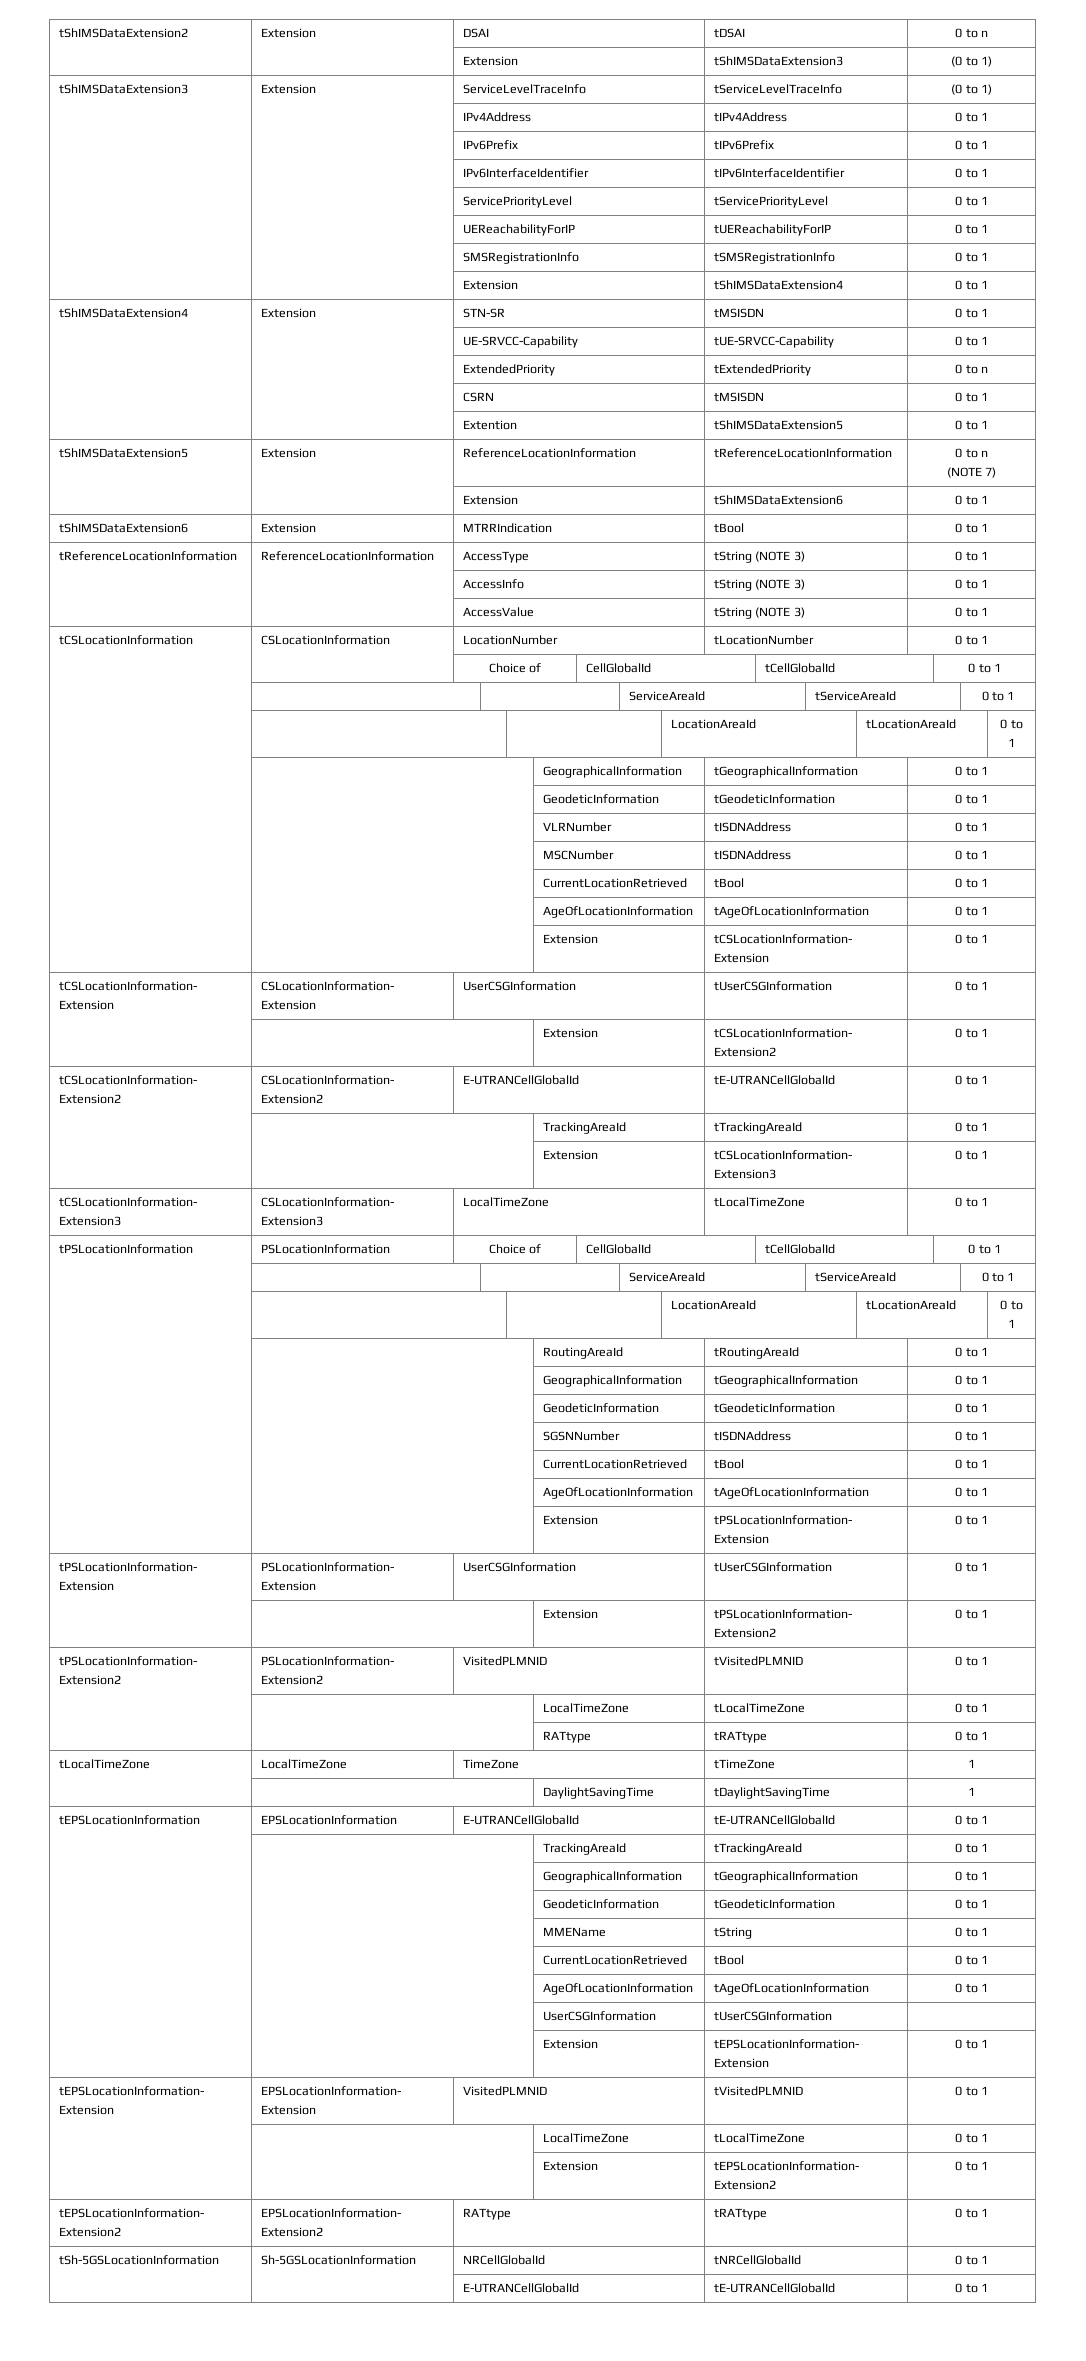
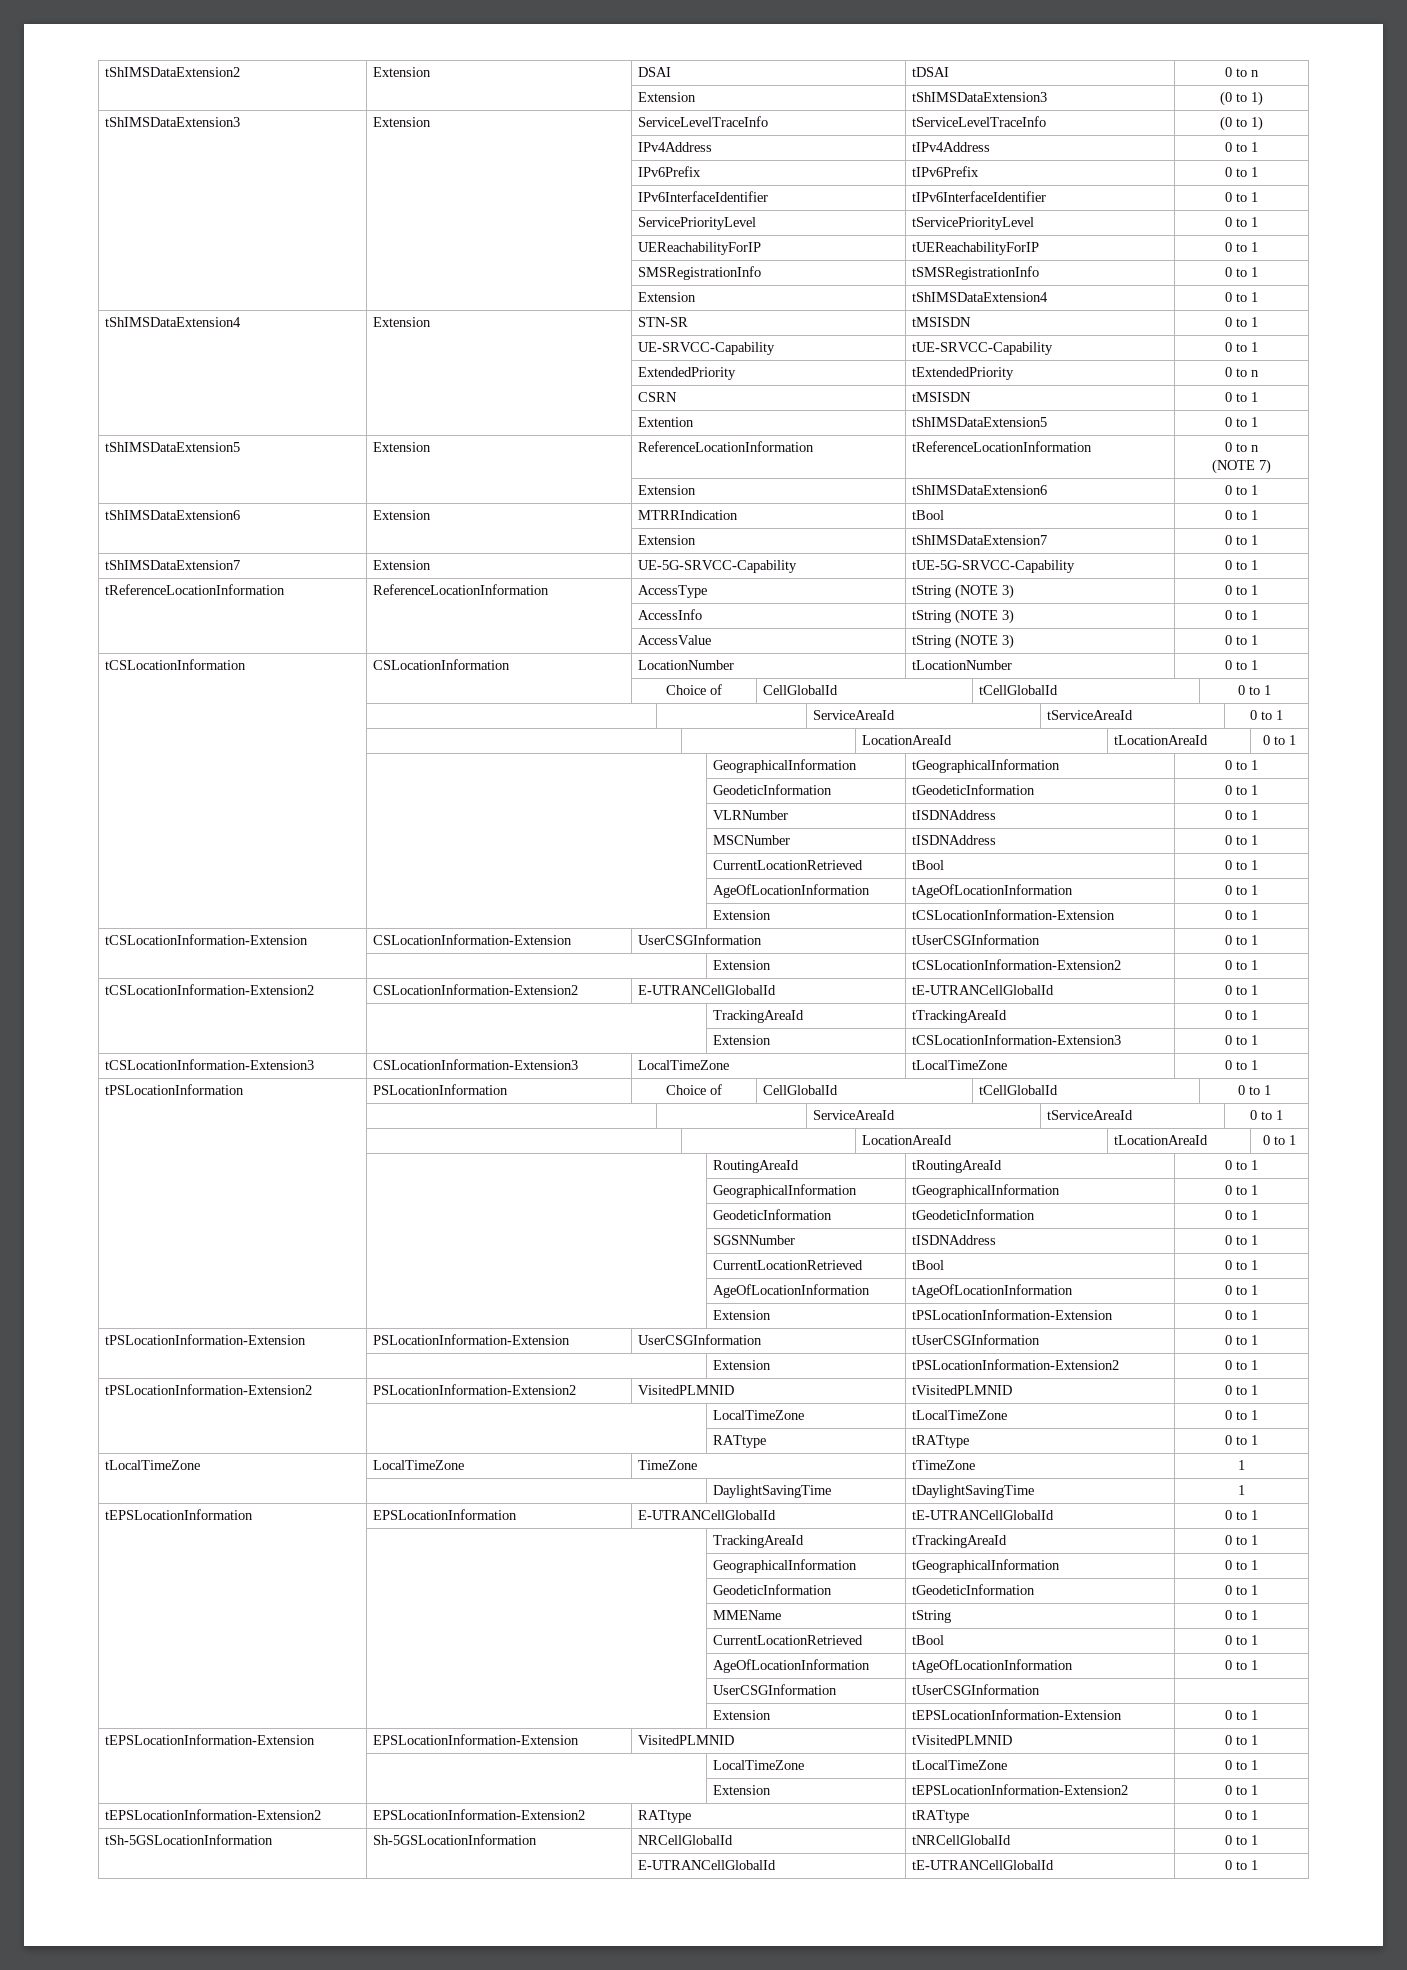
+ | | Extension | tShIMSDataExtension7 | 0 to 1
+ tShIMSDataExtension7 | Extension | UE-5G-SRVCC-Capability | tUE-5G-SRVCC-Capability | 0 to 1

